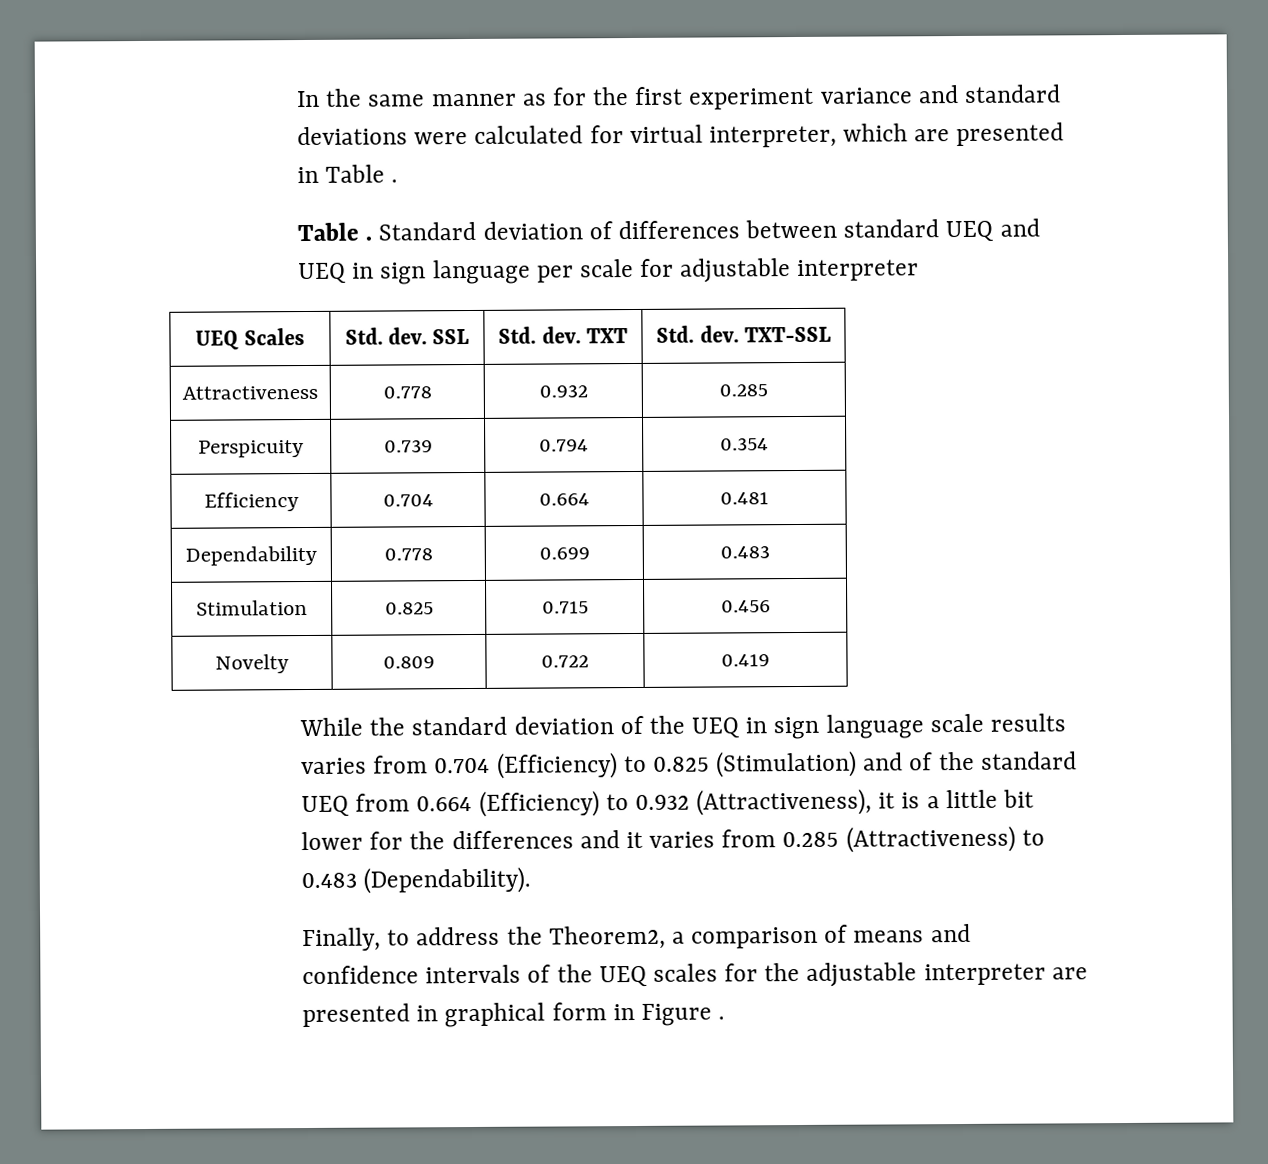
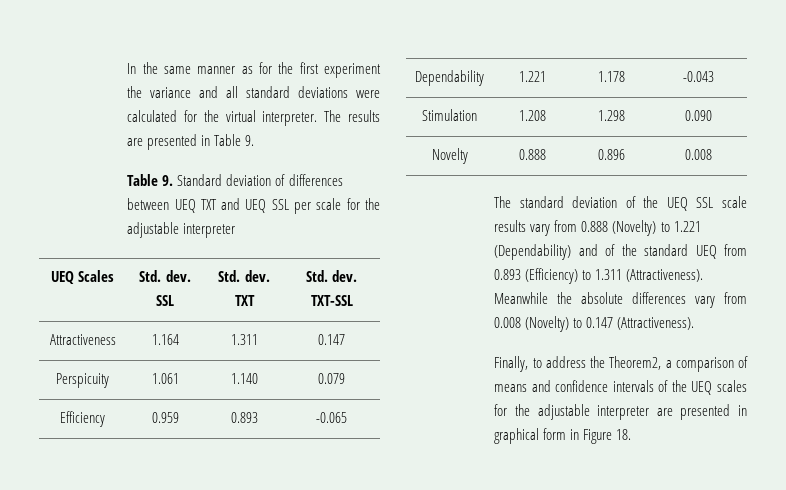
- In the same manner as for the first experiment variance and standard deviations were calculated for virtual interpreter, which are presented in Table .
- Table . Standard deviation of differences between standard UEQ and UEQ in sign language per scale for adjustable interpreter
+ In the same manner as for the first experiment the variance and all standard deviations were calculated for the virtual interpreter. The results are presented in Table 9.
+ Table 9. Standard deviation of differences between UEQ TXT and UEQ SSL per scale for the adjustable interpreter
- Attractiveness | 0.778 | 0.932 | 0.285
- Perspicuity | 0.739 | 0.794 | 0.354
- Efficiency | 0.704 | 0.664 | 0.481
- Dependability | 0.778 | 0.699 | 0.483
- Stimulation | 0.825 | 0.715 | 0.456
- Novelty | 0.809 | 0.722 | 0.419
- While the standard deviation of the UEQ in sign language scale results varies from 0.704 (Efficiency) to 0.825 (Stimulation) and of the standard UEQ from 0.664 (Efficiency) to 0.932 (Attractiveness), it is a little bit lower for the differences and it varies from 0.285 (Attractiveness) to 0.483 (Dependability).
+ Attractiveness | 1.164 | 1.311 | 0.147
+ Perspicuity | 1.061 | 1.140 | 0.079
+ Efficiency | 0.959 | 0.893 | -0.065
+ Dependability | 1.221 | 1.178 | -0.043
+ Stimulation | 1.208 | 1.298 | 0.090
+ Novelty | 0.888 | 0.896 | 0.008
+ The standard deviation of the UEQ SSL scale results vary from 0.888 (Novelty) to 1.221 (Dependability) and of the standard UEQ from 0.893 (Efficiency) to 1.311 (Attractiveness). Meanwhile the absolute differences vary from 0.008 (Novelty) to 0.147 (Attractiveness).
- Finally, to address the Theorem2, a comparison of means and confidence intervals of the UEQ scales for the adjustable interpreter are presented in graphical form in Figure .
+ Finally, to address the Theorem2, a comparison of means and confidence intervals of the UEQ scales for the adjustable interpreter are presented in graphical form in Figure 18.

